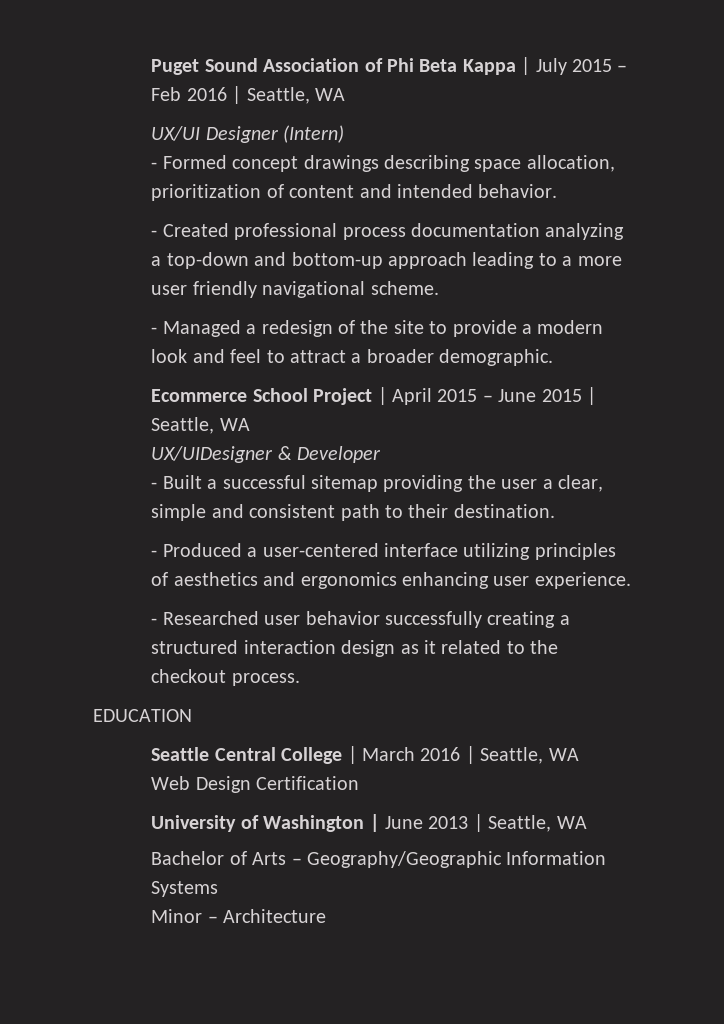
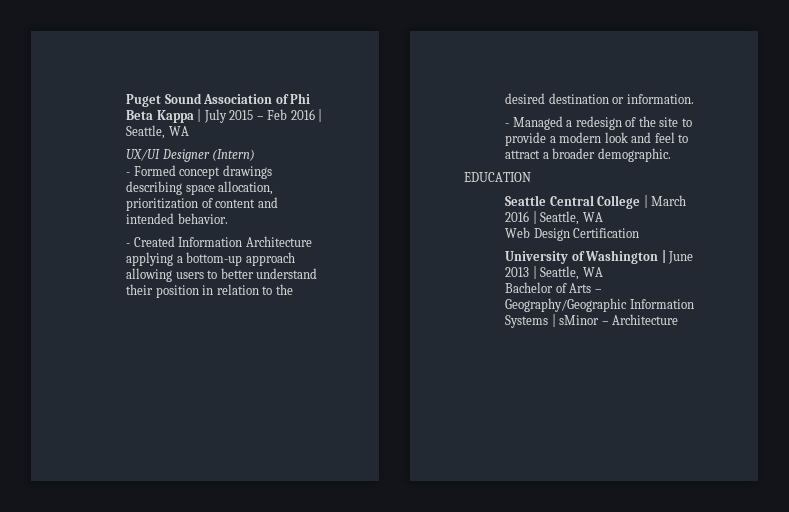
- - Created professional process documentation analyzing a top-down and bottom-up approach leading to a more user friendly navigational scheme.
+ - Created Information Architecture applying a bottom-up approach allowing users to better understand their position in relation to the desired destination or information.
- Ecommerce School Project | April 2015 – June 2015 | Seattle, WA
- UX/UIDesigner & Developer
- - Built a successful sitemap providing the user a clear, simple and consistent path to their destination.
- - Produced a user-centered interface utilizing principles of aesthetics and ergonomics enhancing user experience.
- - Researched user behavior successfully creating a structured interaction design as it related to the checkout process.
- Bachelor of Arts – Geography/Geographic Information Systems
- Minor – Architecture
+ Bachelor of Arts – Geography/Geographic Information Systems | sMinor – Architecture

